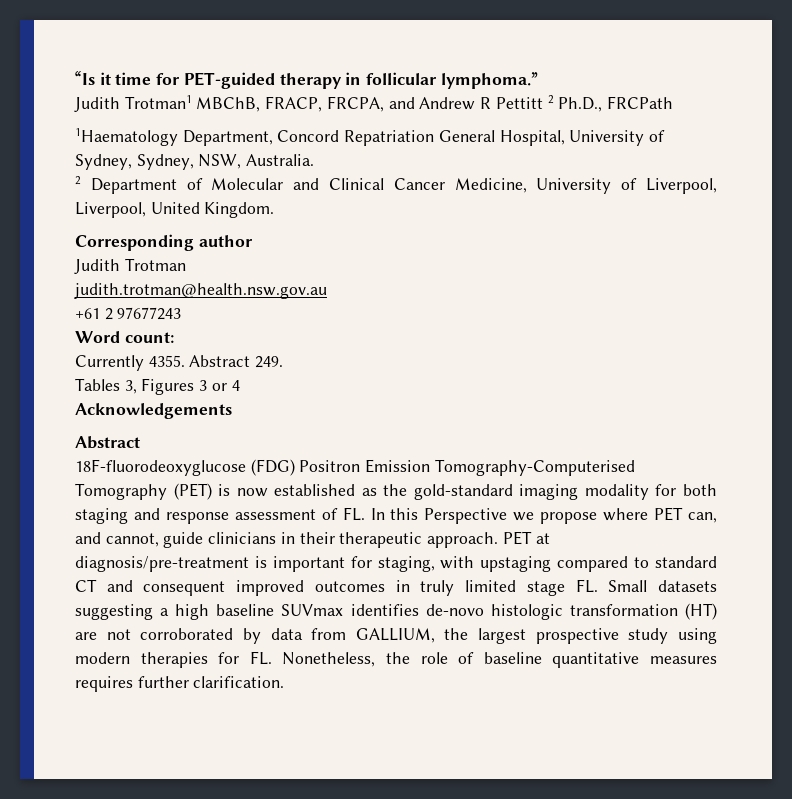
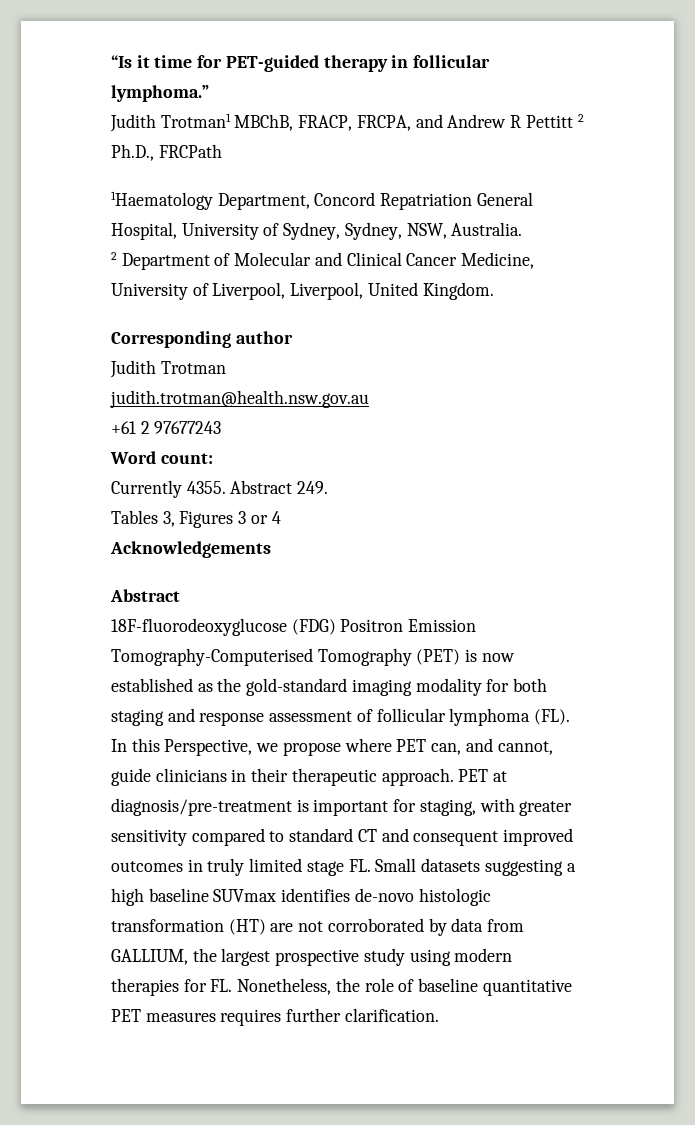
- 18F-fluorodeoxyglucose (FDG) Positron Emission Tomography-Computerised Tomography (PET) is now established as the gold-standard imaging modality for both staging and response assessment of FL. In this Perspective we propose where PET can, and cannot, guide clinicians in their therapeutic approach.
+ 18F-fluorodeoxyglucose (FDG) Positron Emission Tomography-Computerised Tomography (PET) is now established as the gold-standard imaging modality for both staging and response assessment of follicular lymphoma (FL). In this Perspective, we propose where PET can, and cannot, guide clinicians in their therapeutic approach.
- PET at diagnosis/pre-treatment is important for staging, with upstaging compared to standard CT and consequent improved outcomes in truly limited stage FL. Small datasets suggesting a high baseline SUVmax identifies de-novo histologic transformation (HT) are not corroborated by data from GALLIUM, the largest prospective study using modern therapies for FL. Nonetheless, the role of baseline quantitative measures requires further clarification.
+ PET at diagnosis/pre-treatment is important for staging, with greater sensitivity compared to standard CT and consequent improved outcomes in truly limited stage FL. Small datasets suggesting a high baseline SUVmax identifies de-novo histologic transformation (HT) are not corroborated by data from GALLIUM, the largest prospective study using modern therapies for FL. Nonetheless, the role of baseline quantitative PET measures requires further clarification.

